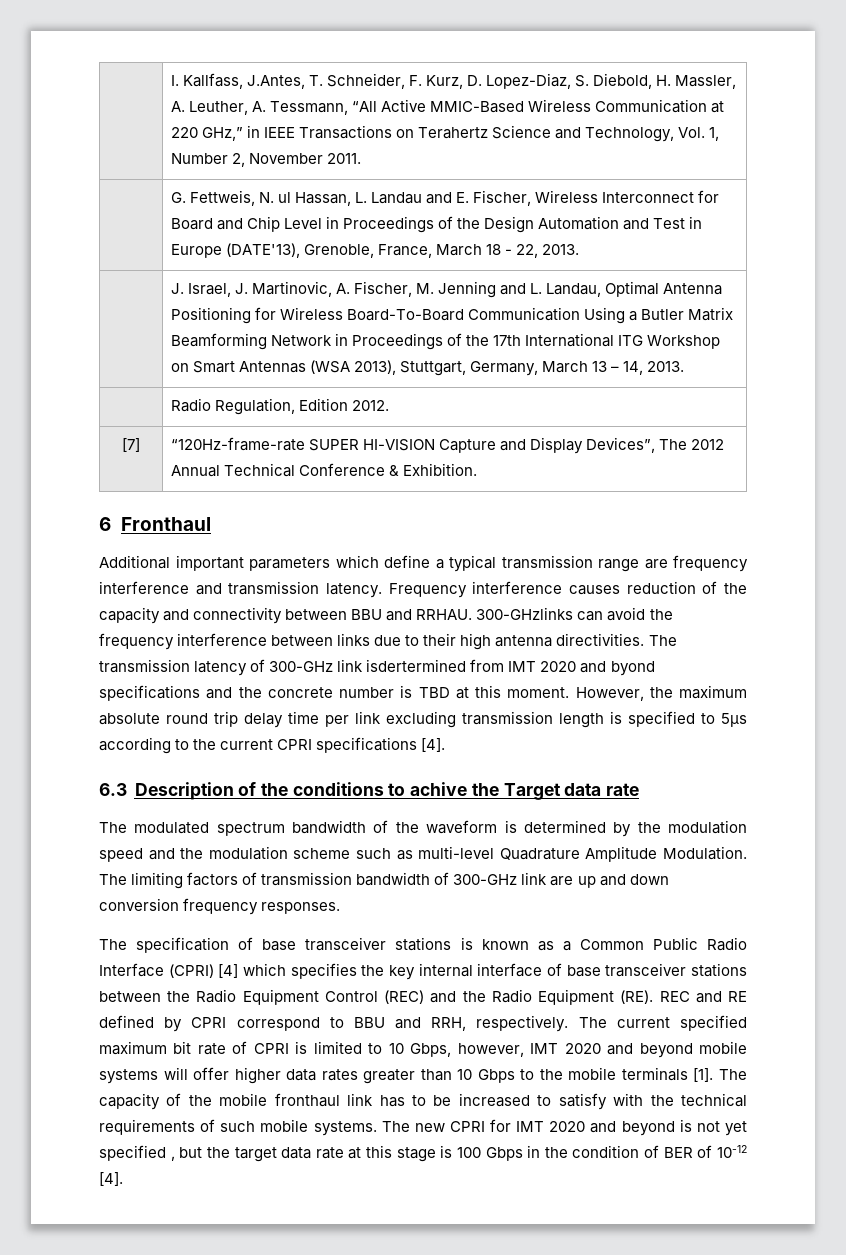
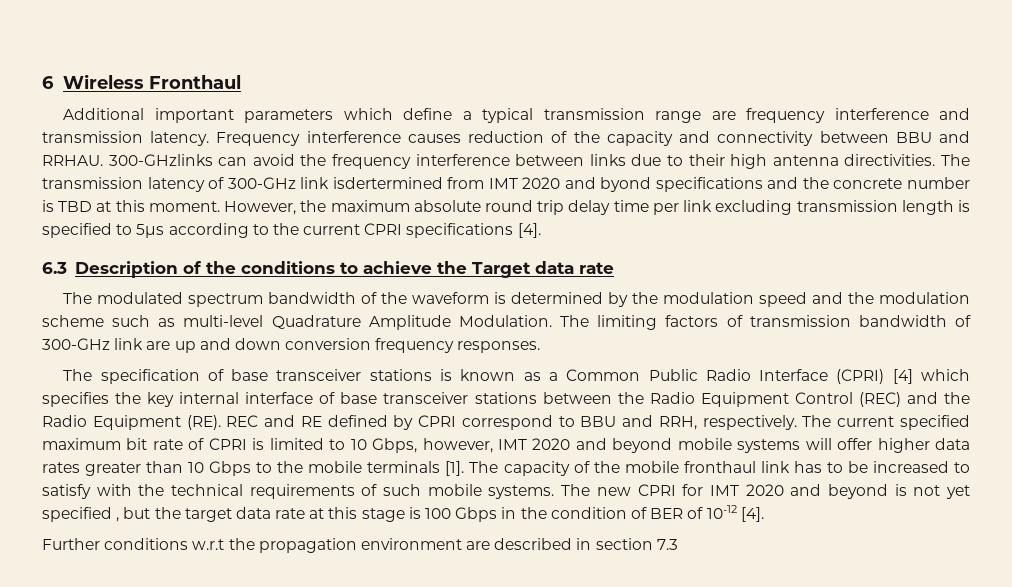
- | I. Kallfass, J.Antes, T. Schneider, F. Kurz, D. Lopez-Diaz, S. Diebold, H. Massler, A. Leuther, A. Tessmann, “All Active MMIC-Based Wireless Communication at 220 GHz,” in IEEE Transactions on Terahertz Science and Technology, Vol. 1, Number 2, November 2011.
- | G. Fettweis, N. ul Hassan, L. Landau and E. Fischer, Wireless Interconnect for Board and Chip Level in Proceedings of the Design Automation and Test in Europe (DATE'13), Grenoble, France, March 18 - 22, 2013.
- | J. Israel, J. Martinovic, A. Fischer, M. Jenning and L. Landau, Optimal Antenna Positioning for Wireless Board-To-Board Communication Using a Butler Matrix Beamforming Network in Proceedings of the 17th International ITG Workshop on Smart Antennas (WSA 2013), Stuttgart, Germany, March 13 – 14, 2013.
- | Radio Regulation, Edition 2012.
- [7] | “120Hz-frame-rate SUPER HI-VISION Capture and Display Devices”, The 2012 Annual Technical Conference & Exhibition.
- 6 Fronthaul
+ 6 Wireless Fronthaul
- 6.3 Description of the conditions to achive the Target data rate
+ 6.3 Description of the conditions to achieve the Target data rate
+ Further conditions w.r.t the propagation environment are described in section 7.3

